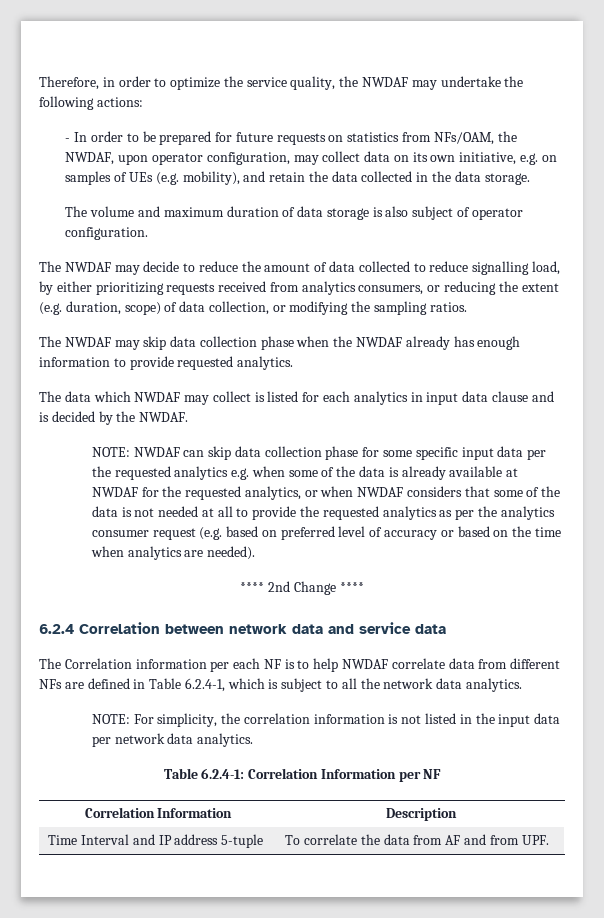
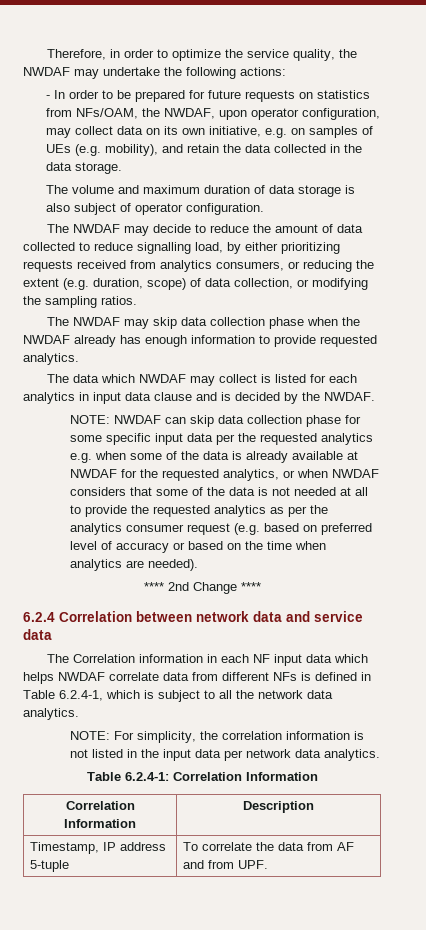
- The Correlation information per each NF is to help NWDAF correlate data from different NFs are defined in Table 6.2.4-1, which is subject to all the network data analytics.
+ The Correlation information in each NF input data which helps NWDAF correlate data from different NFs is defined in Table 6.2.4-1, which is subject to all the network data analytics.
- Table 6.2.4-1: Correlation Information per NF
+ Table 6.2.4-1: Correlation Information
- Time Interval and IP address 5-tuple | To correlate the data from AF and from UPF.
+ Timestamp, IP address 5-tuple | To correlate the data from AF and from UPF.

